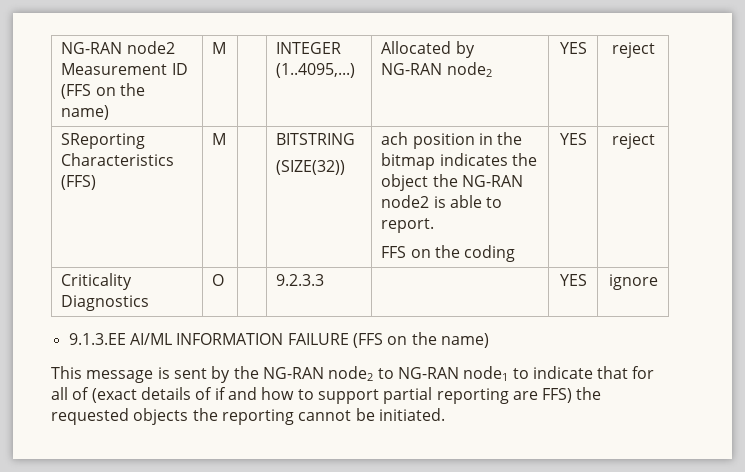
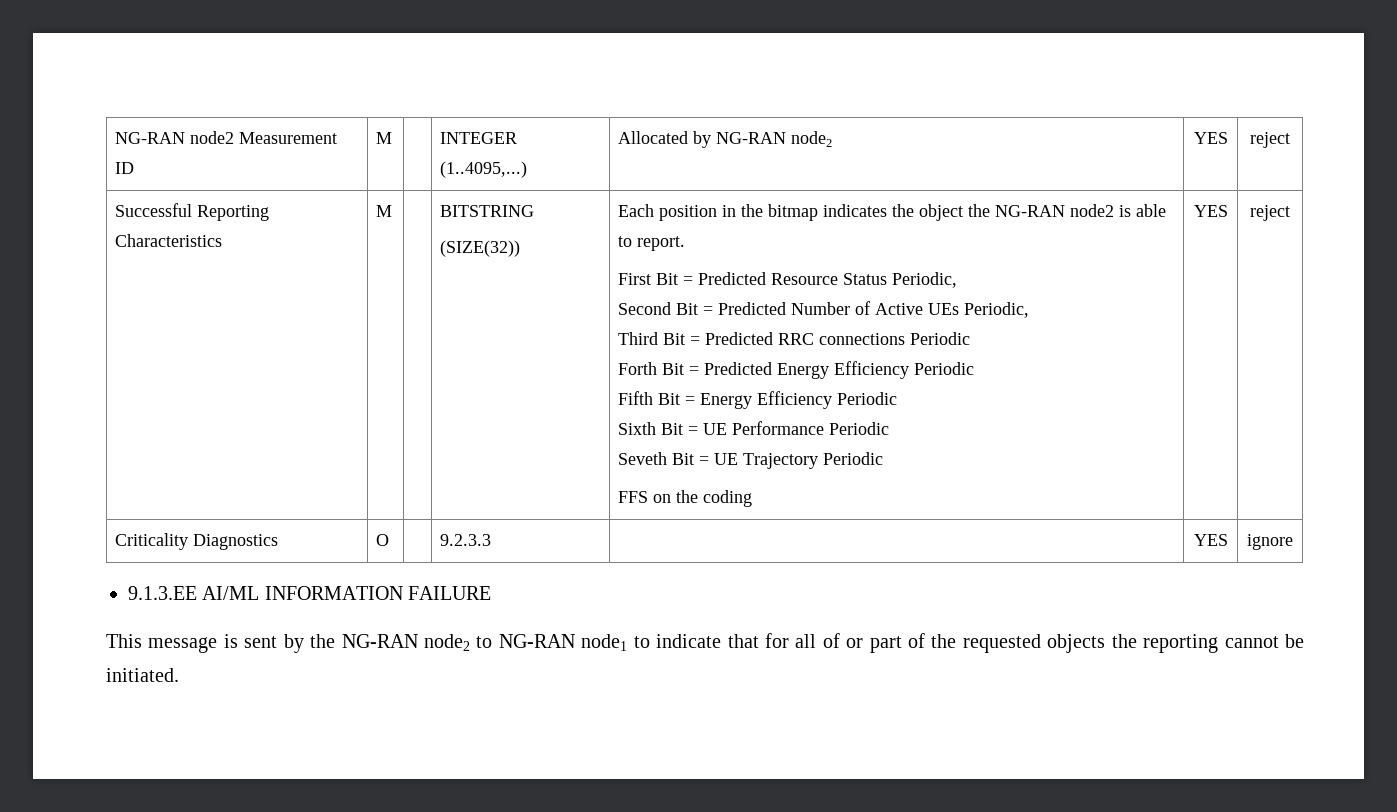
- NG-RAN node2 Measurement ID (FFS on the name) | M | | INTEGER (1..4095,...) | Allocated by NG-RAN node2 | YES | reject
+ NG-RAN node2 Measurement ID | M | | INTEGER (1..4095,...) | Allocated by NG-RAN node2 | YES | reject
- SReporting Characteristics (FFS)
+ Successful Reporting Characteristics
- ach position in the bitmap indicates the object the NG-RAN node2 is able to report.
+ Each position in the bitmap indicates the object the NG-RAN node2 is able to report.
+ First Bit = Predicted Resource Status Periodic,
+ Second Bit = Predicted Number of Active UEs Periodic,
+ Third Bit = Predicted RRC connections Periodic
+ Forth Bit = Predicted Energy Efficiency Periodic
+ Fifth Bit = Energy Efficiency Periodic
+ Sixth Bit = UE Performance Periodic
+ Seveth Bit = UE Trajectory Periodic
- 9.1.3.EE AI/ML INFORMATION FAILURE (FFS on the name)
+ 9.1.3.EE AI/ML INFORMATION FAILURE
- This message is sent by the NG-RAN node2 to NG-RAN node1 to indicate that for all of (exact details of if and how to support partial reporting are FFS) the requested objects the reporting cannot be initiated.
+ This message is sent by the NG-RAN node2 to NG-RAN node1 to indicate that for all of or part of the requested objects the reporting cannot be initiated.

